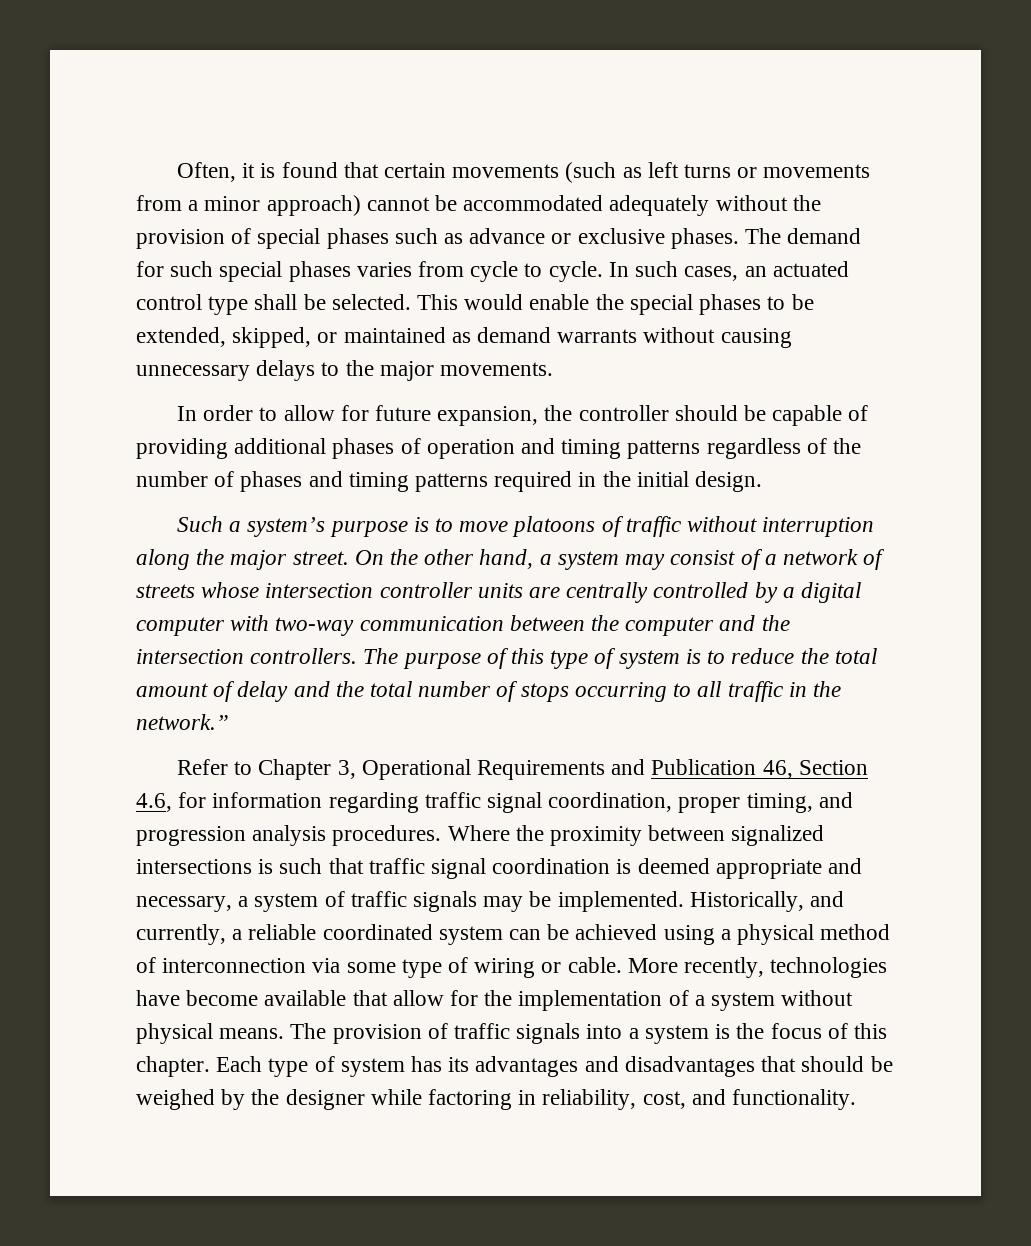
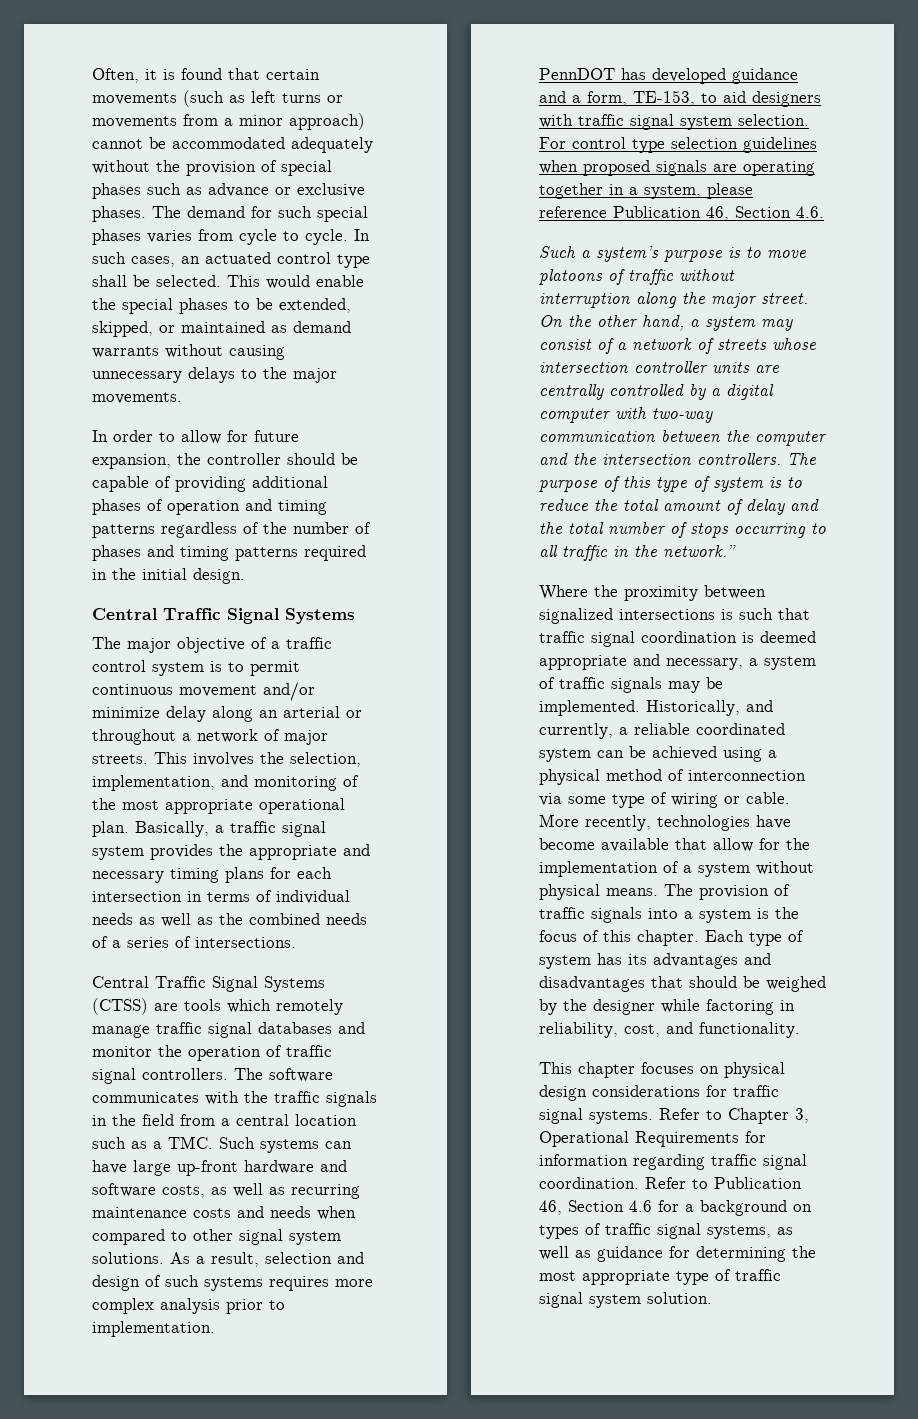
  In order to allow for future expansion, the controller should be capable of providing additional phases of operation and timing patterns regardless of the number of phases and timing patterns required in the initial design.
+ Central Traffic Signal Systems
+ The major objective of a traffic control system is to permit continuous movement and/or minimize delay along an arterial or throughout a network of major streets. This involves the selection, implementation, and monitoring of the most appropriate operational plan. Basically, a traffic signal system provides the appropriate and necessary timing plans for each intersection in terms of individual needs as well as the combined needs of a series of intersections.
+ Central Traffic Signal Systems (CTSS) are tools which remotely manage traffic signal databases and monitor the operation of traffic signal controllers. The software communicates with the traffic signals in the field from a central location such as a TMC. Such systems can have large up-front hardware and software costs, as well as recurring maintenance costs and needs when compared to other signal system solutions. As a result, selection and design of such systems requires more complex analysis prior to implementation.
+ PennDOT has developed guidance and a form, TE-153, to aid designers with traffic signal system selection. For control type selection guidelines when proposed signals are operating together in a system, please reference Publication 46, Section 4.6.
- Refer to Chapter 3, Operational Requirements and Publication 46, Section 4.6, for information regarding traffic signal coordination, proper timing, and progression analysis procedures.
+ This chapter focuses on physical design considerations for traffic signal systems. Refer to Chapter 3, Operational Requirements for information regarding traffic signal coordination. Refer to Publication 46, Section 4.6 for a background on types of traffic signal systems, as well as guidance for determining the most appropriate type of traffic signal system solution.

